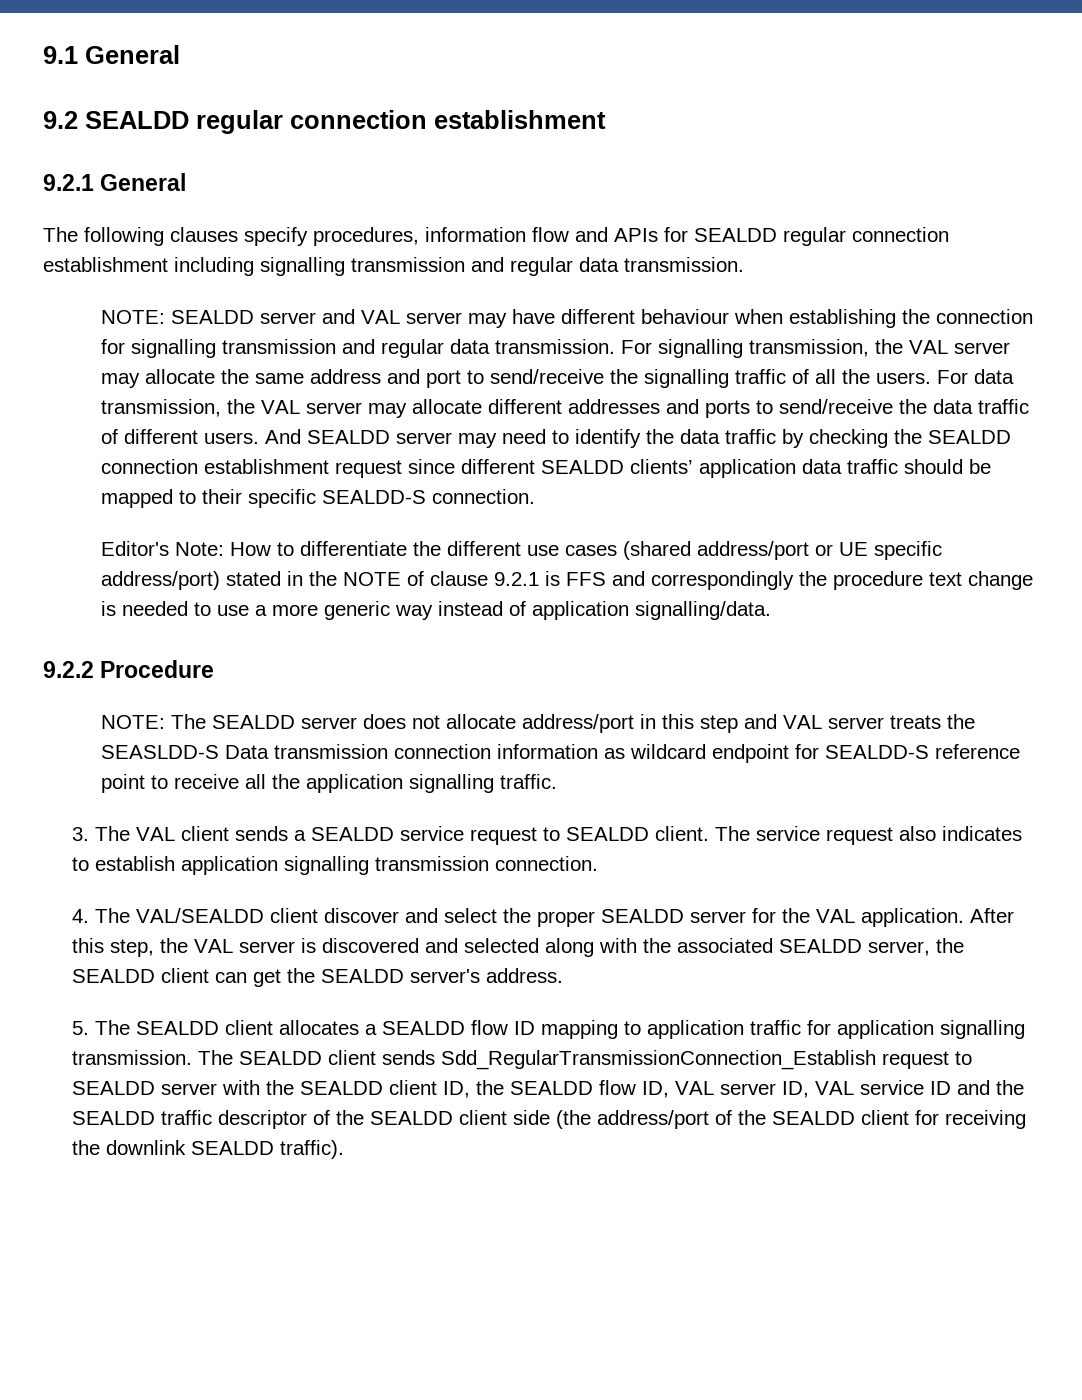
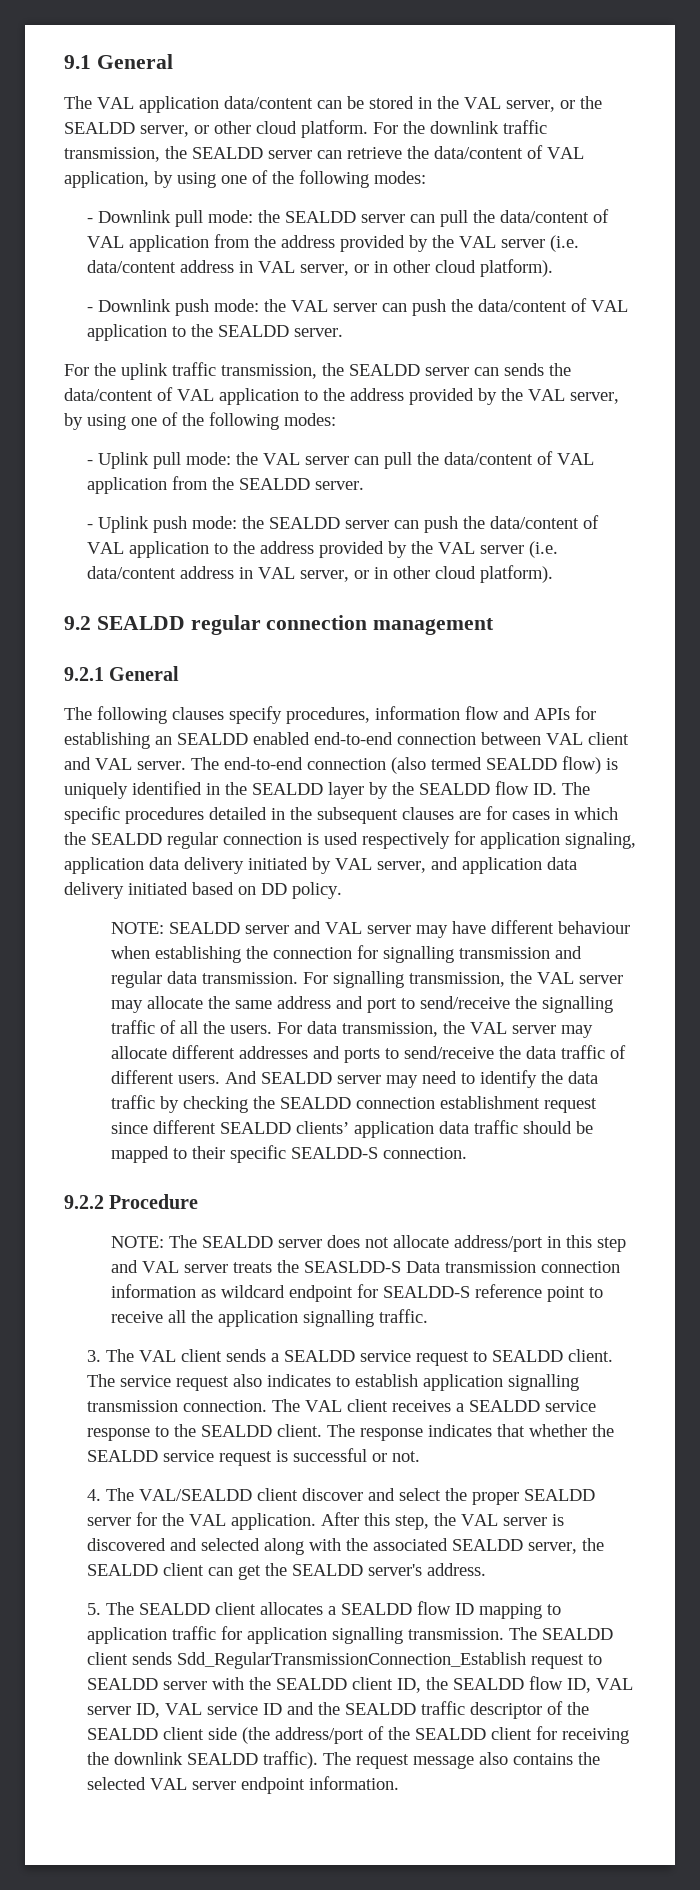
+ The VAL application data/content can be stored in the VAL server, or the SEALDD server, or other cloud platform. For the downlink traffic transmission, the SEALDD server can retrieve the data/content of VAL application, by using one of the following modes:
+ - Downlink pull mode: the SEALDD server can pull the data/content of VAL application from the address provided by the VAL server (i.e. data/content address in VAL server, or in other cloud platform).
+ - Downlink push mode: the VAL server can push the data/content of VAL application to the SEALDD server.
+ For the uplink traffic transmission, the SEALDD server can sends the data/content of VAL application to the address provided by the VAL server, by using one of the following modes:
+ - Uplink pull mode: the VAL server can pull the data/content of VAL application from the SEALDD server.
+ - Uplink push mode: the SEALDD server can push the data/content of VAL application to the address provided by the VAL server (i.e. data/content address in VAL server, or in other cloud platform).
- 9.2 SEALDD regular connection establishment
+ 9.2 SEALDD regular connection management
- The following clauses specify procedures, information flow and APIs for SEALDD regular connection establishment including signalling transmission and regular data transmission.
+ The following clauses specify procedures, information flow and APIs for establishing an SEALDD enabled end-to-end connection between VAL client and VAL server. The end-to-end connection (also termed SEALDD flow) is uniquely identified in the SEALDD layer by the SEALDD flow ID. The specific procedures detailed in the subsequent clauses are for cases in which the SEALDD regular connection is used respectively for application signaling, application data delivery initiated by VAL server, and application data delivery initiated based on DD policy.
- Editor's Note: How to differentiate the different use cases (shared address/port or UE specific address/port) stated in the NOTE of clause 9.2.1 is FFS and correspondingly the procedure text change is needed to use a more generic way instead of application signalling/data.
+ The VAL client receives a SEALDD service response to the SEALDD client. The response indicates that whether the SEALDD service request is successful or not.
+ The request message also contains the selected VAL server endpoint information.

